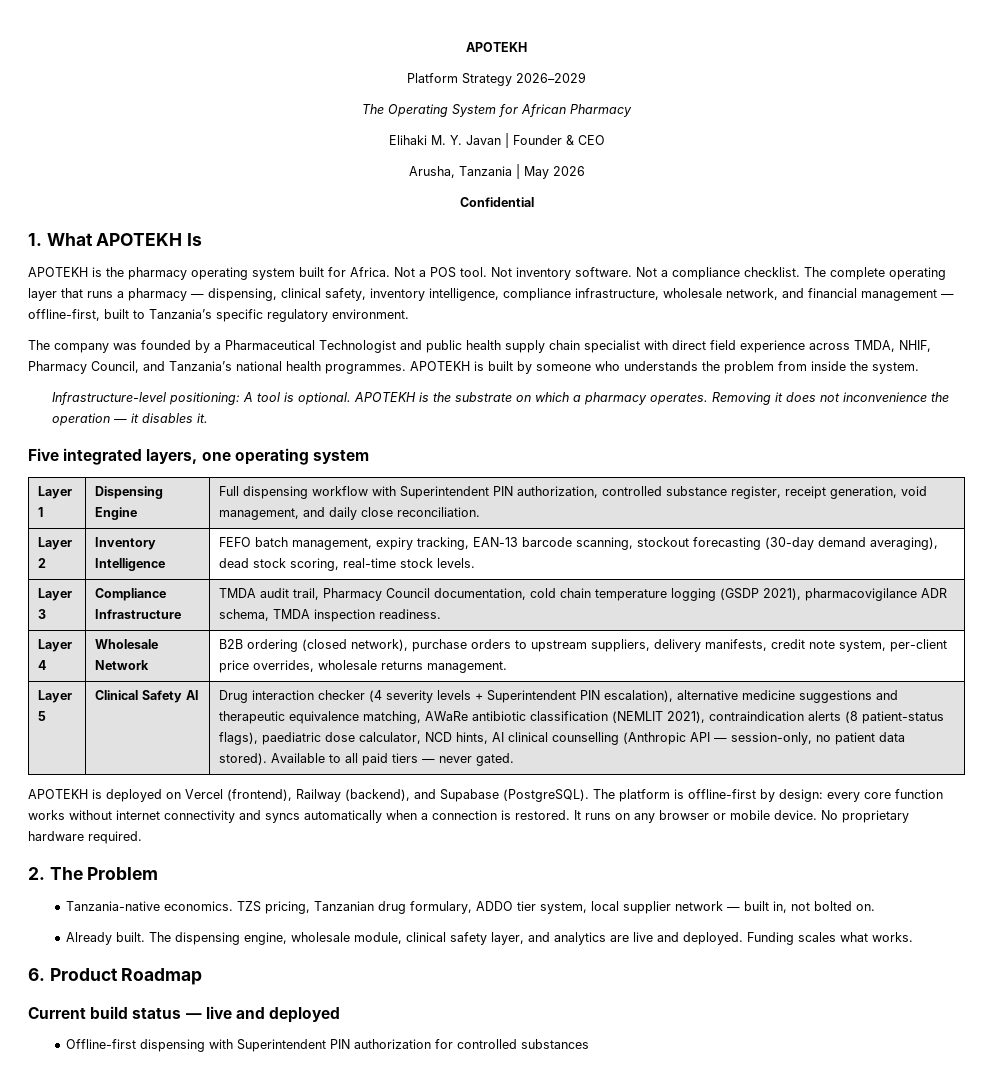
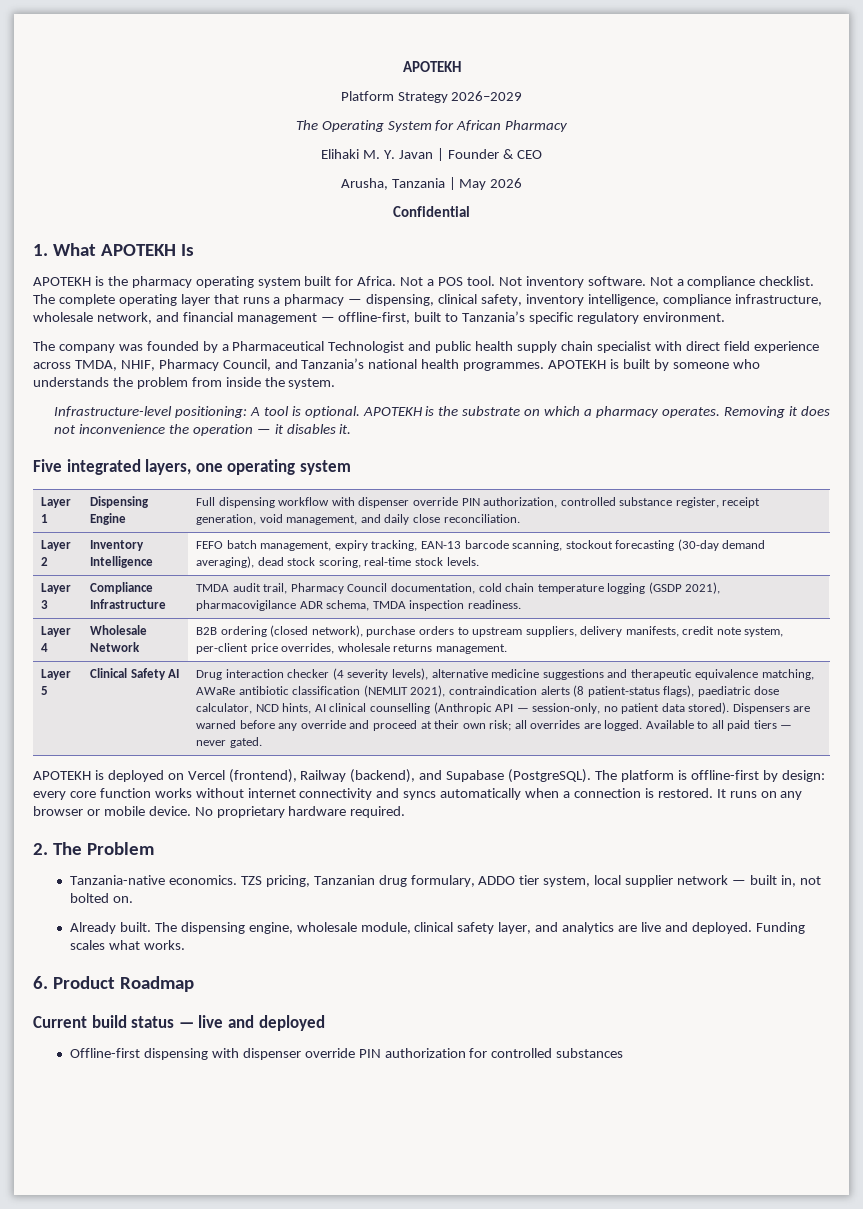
- Layer 1 | Dispensing Engine | Full dispensing workflow with Superintendent PIN authorization, controlled substance register, receipt generation, void management, and daily close reconciliation.
+ Layer 1 | Dispensing Engine | Full dispensing workflow with dispenser override PIN authorization, controlled substance register, receipt generation, void management, and daily close reconciliation.
- Drug interaction checker (4 severity levels + Superintendent PIN escalation), alternative medicine suggestions and therapeutic equivalence matching, AWaRe antibiotic classification (NEMLIT 2021), contraindication alerts (8 patient-status flags), paediatric dose calculator, NCD hints, AI clinical counselling (Anthropic API — session-only, no patient data stored).
+ Drug interaction checker (4 severity levels), alternative medicine suggestions and therapeutic equivalence matching, AWaRe antibiotic classification (NEMLIT 2021), contraindication alerts (8 patient-status flags), paediatric dose calculator, NCD hints, AI clinical counselling (Anthropic API — session-only, no patient data stored).
+ Dispensers are warned before any override and proceed at their own risk; all overrides are logged.
- Offline-first dispensing with Superintendent PIN authorization for controlled substances
+ Offline-first dispensing with dispenser override PIN authorization for controlled substances

